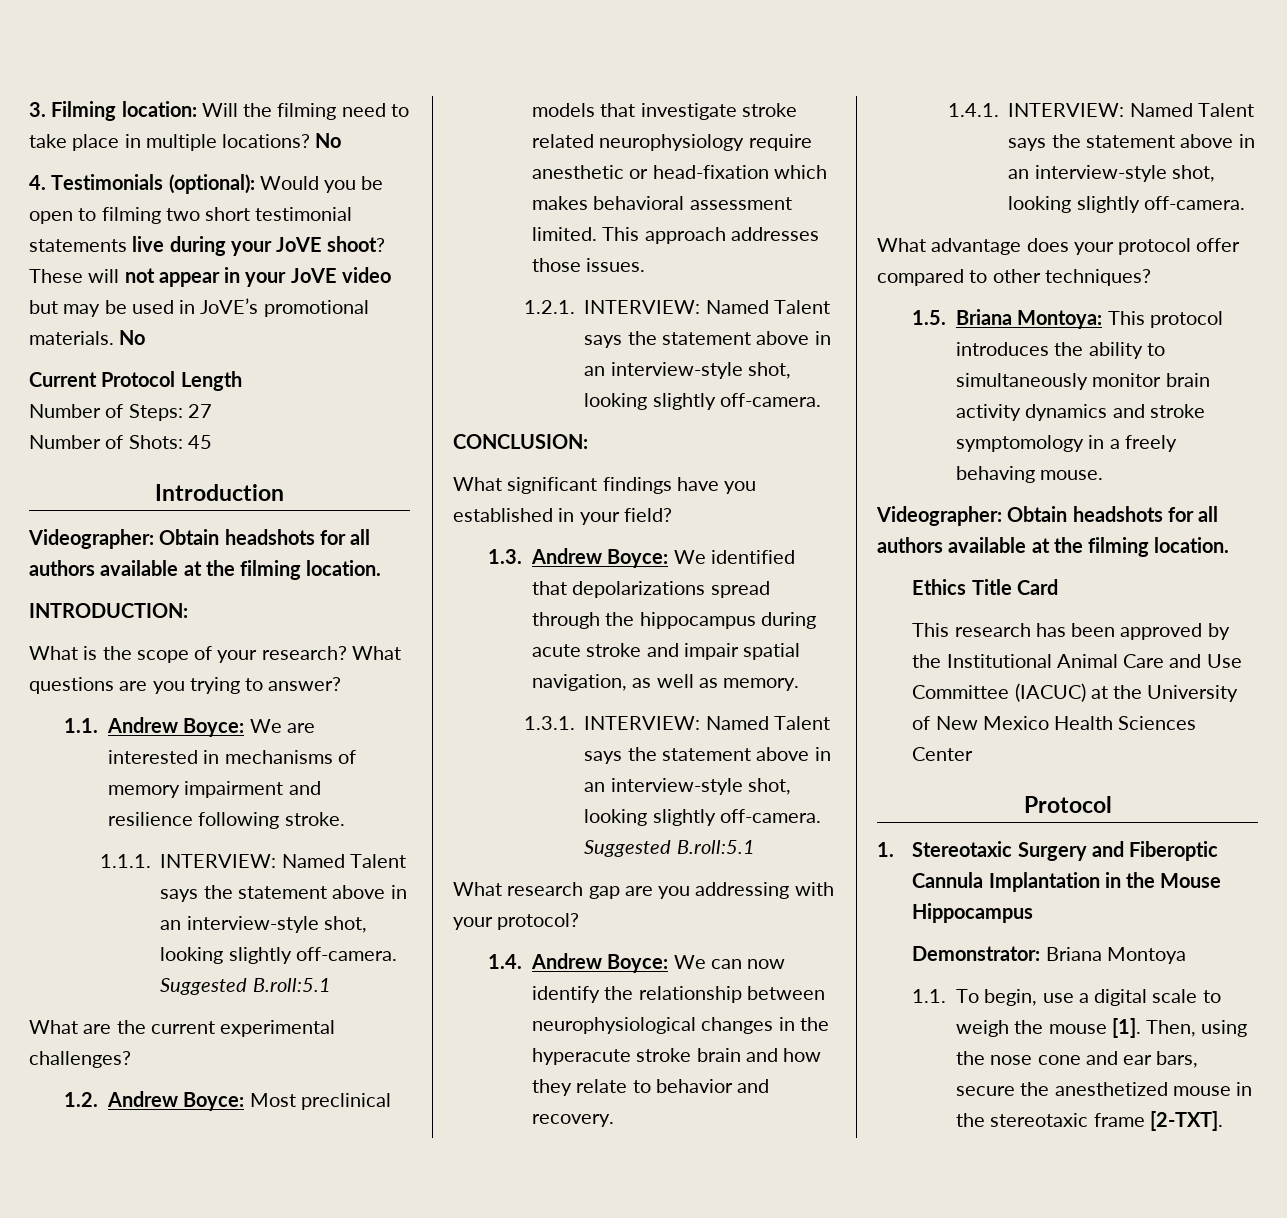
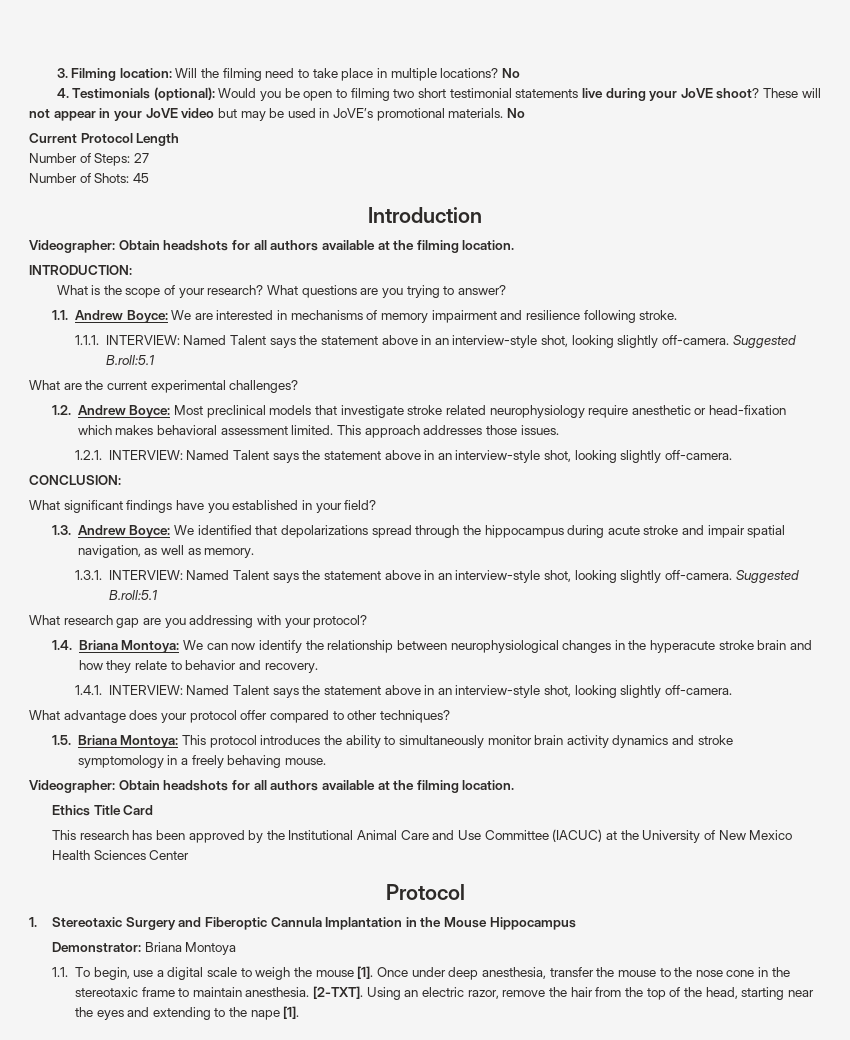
- 1.4. Andrew Boyce: We can now identify the relationship between neurophysiological changes in the hyperacute stroke brain and how they relate to behavior and recovery.
+ 1.4. Briana Montoya: We can now identify the relationship between neurophysiological changes in the hyperacute stroke brain and how they relate to behavior and recovery.
- Then, using the nose cone and ear bars, secure the anesthetized mouse in the stereotaxic frame [2-TXT].
+ Once under deep anesthesia, transfer the mouse to the nose cone in the stereotaxic frame to maintain anesthesia. [2-TXT]. Using an electric razor, remove the hair from the top of the head, starting near the eyes and extending to the nape [1].

